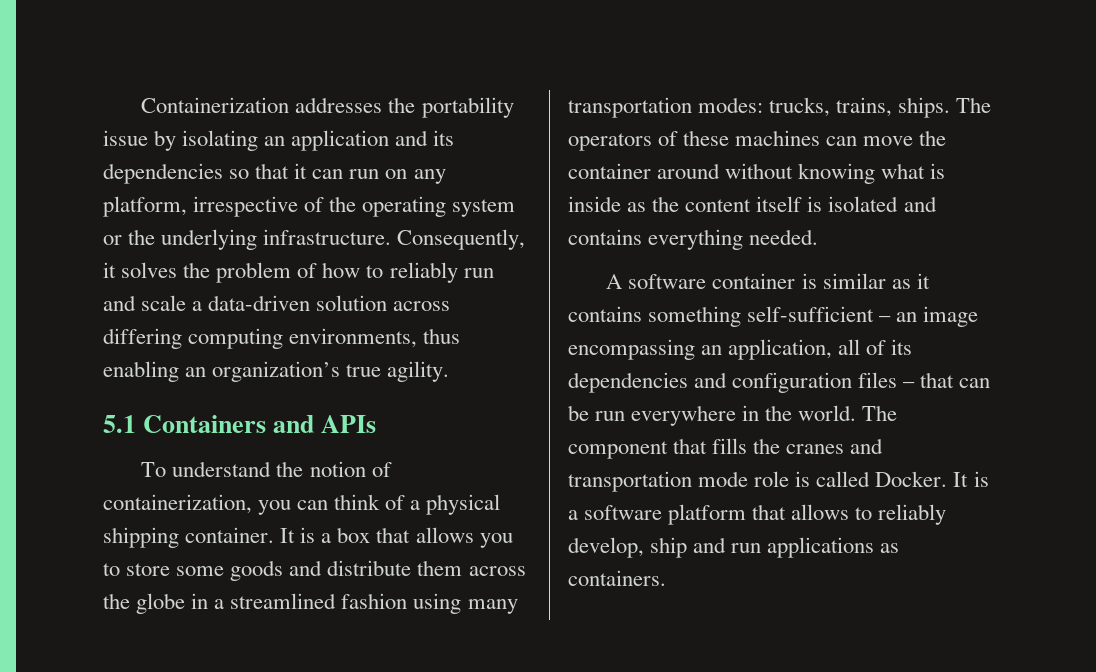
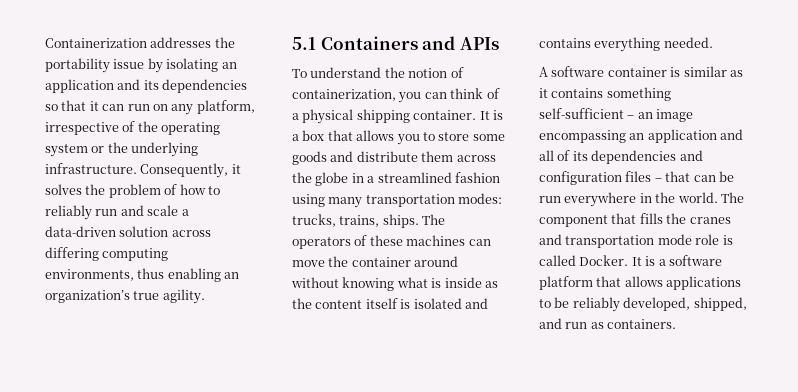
- A software container is similar as it contains something self-sufficient – an image encompassing an application, all of its dependencies and configuration files – that can be run everywhere in the world.
+ A software container is similar as it contains something self-sufficient – an image encompassing an application and all of its dependencies and configuration files – that can be run everywhere in the world.
- It is a software platform that allows to reliably develop, ship and run applications as containers.
+ It is a software platform that allows applications to be reliably developed, shipped, and run as containers.

